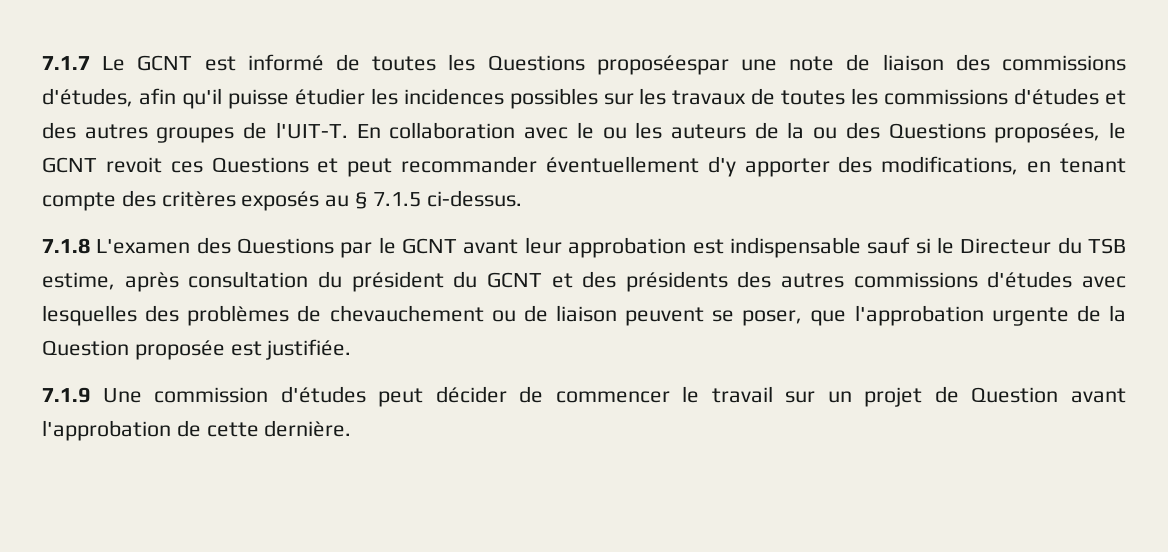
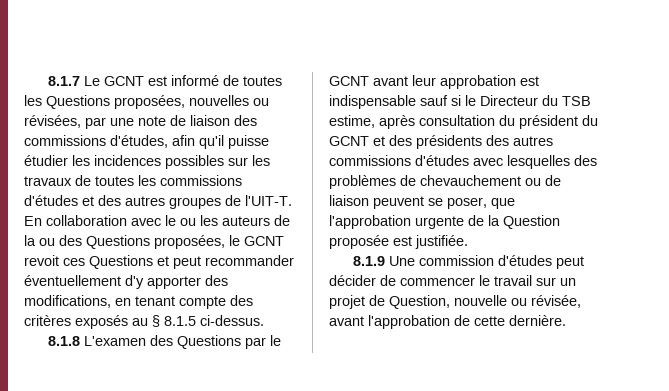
- 7.1.7 Le GCNT est informé de toutes les Questions proposéespar une note de liaison des commissions d'études, afin qu'il puisse étudier les incidences possibles sur les travaux de toutes les commissions d'études et des autres groupes de l'UIT-T.
+ 8.1.7 Le GCNT est informé de toutes les Questions proposées, nouvelles ou révisées, par une note de liaison des commissions d'études, afin qu'il puisse étudier les incidences possibles sur les travaux de toutes les commissions d'études et des autres groupes de l'UIT-T.
- En collaboration avec le ou les auteurs de la ou des Questions proposées, le GCNT revoit ces Questions et peut recommander éventuellement d'y apporter des modifications, en tenant compte des critères exposés au § 7.1.5 ci-dessus.
+ En collaboration avec le ou les auteurs de la ou des Questions proposées, le GCNT revoit ces Questions et peut recommander éventuellement d'y apporter des modifications, en tenant compte des critères exposés au § 8.1.5 ci-dessus.
- 7.1.8 L'examen des Questions par le GCNT avant leur approbation est indispensable sauf si le Directeur du TSB estime, après consultation du président du GCNT et des présidents des autres commissions d'études avec lesquelles des problèmes de chevauchement ou de liaison peuvent se poser, que l'approbation urgente de la Question proposée est justifiée.
+ 8.1.8 L'examen des Questions par le GCNT avant leur approbation est indispensable sauf si le Directeur du TSB estime, après consultation du président du GCNT et des présidents des autres commissions d'études avec lesquelles des problèmes de chevauchement ou de liaison peuvent se poser, que l'approbation urgente de la Question proposée est justifiée.
- 7.1.9 Une commission d'études peut décider de commencer le travail sur un projet de Question avant l'approbation de cette dernière.
+ 8.1.9 Une commission d'études peut décider de commencer le travail sur un projet de Question, nouvelle ou révisée, avant l'approbation de cette dernière.

